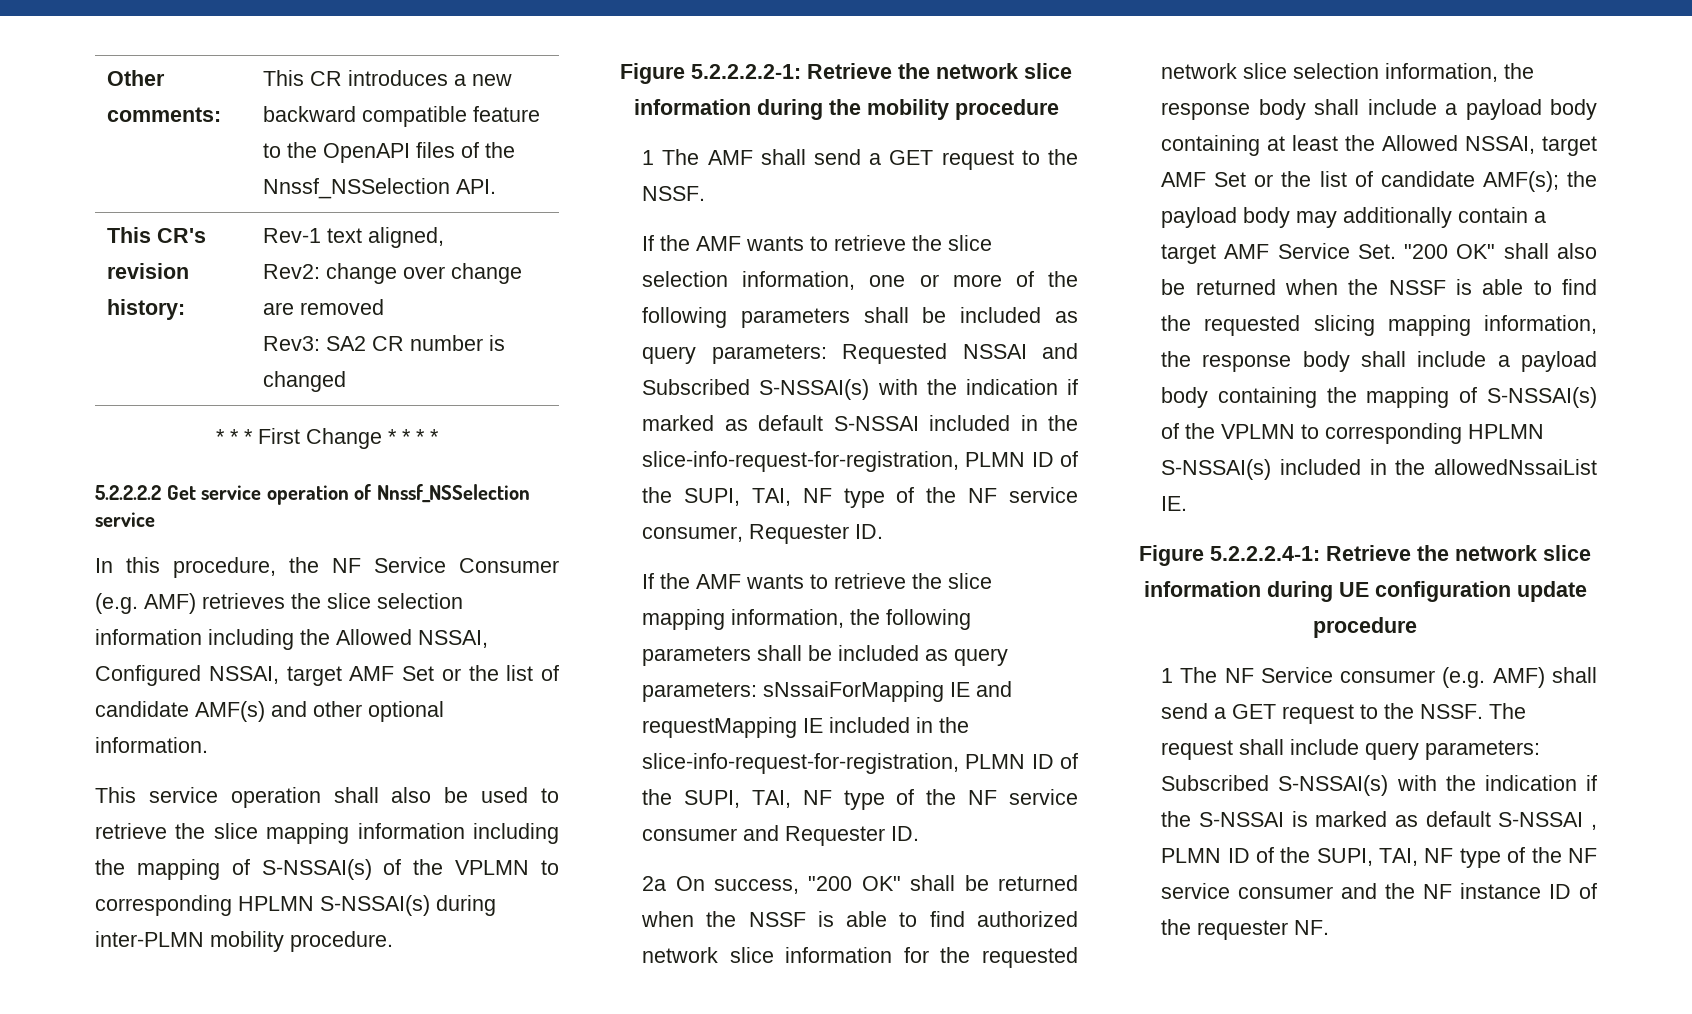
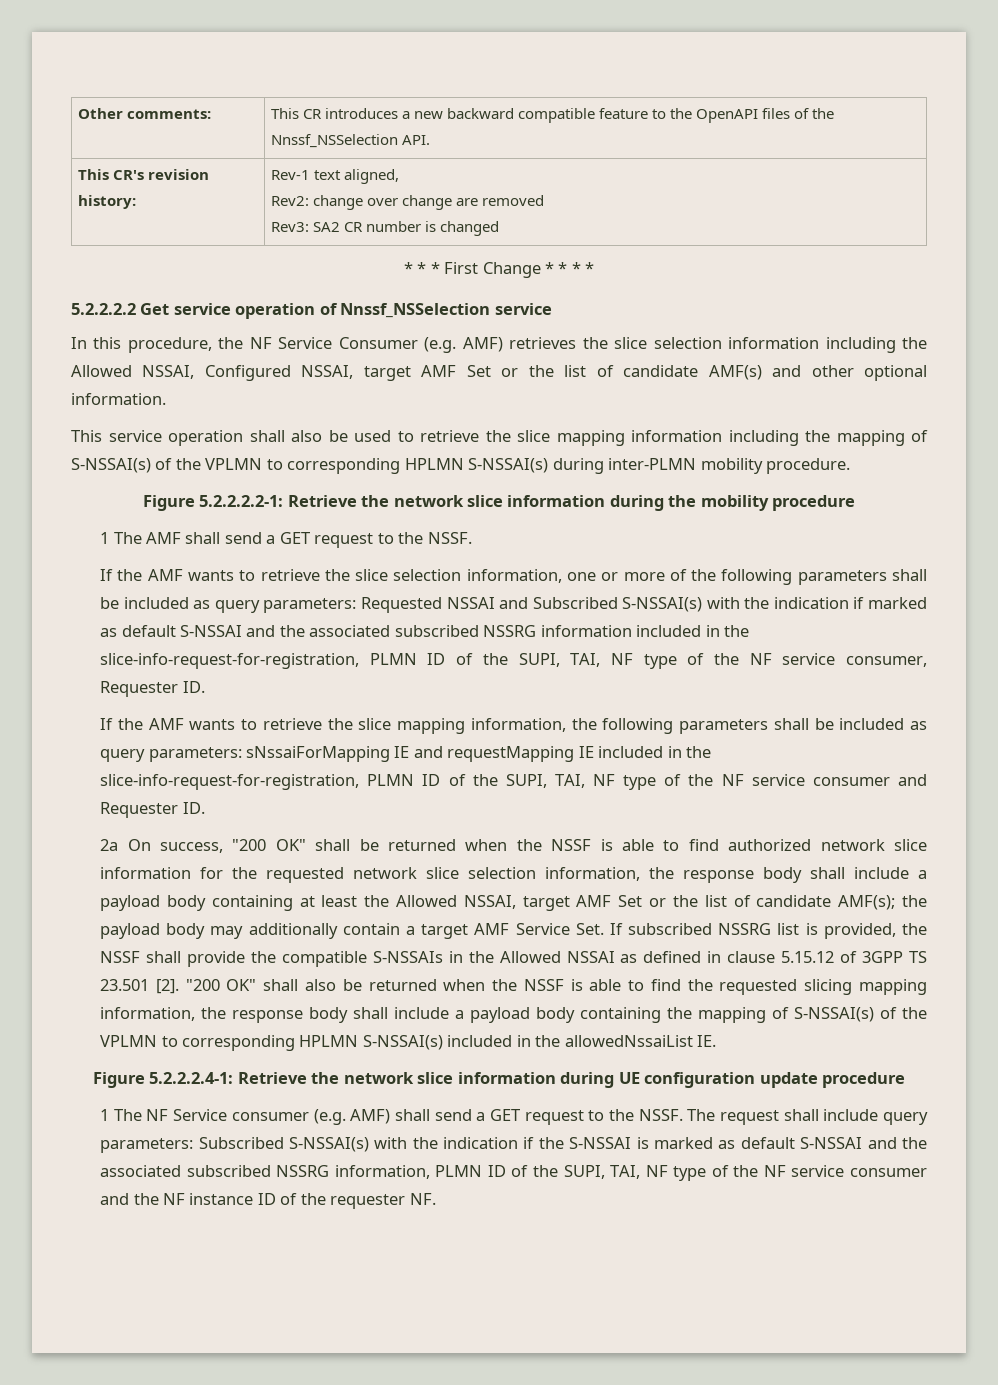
- If the AMF wants to retrieve the slice selection information, one or more of the following parameters shall be included as query parameters: Requested NSSAI and Subscribed S-NSSAI(s) with the indication if marked as default S-NSSAI included in the slice-info-request-for-registration, PLMN ID of the SUPI, TAI, NF type of the NF service consumer, Requester ID.
+ If the AMF wants to retrieve the slice selection information, one or more of the following parameters shall be included as query parameters: Requested NSSAI and Subscribed S-NSSAI(s) with the indication if marked as default S-NSSAI and the associated subscribed NSSRG information included in the slice-info-request-for-registration, PLMN ID of the SUPI, TAI, NF type of the NF service consumer, Requester ID.
- the payload body may additionally contain a target AMF Service Set. "200 OK" shall also be returned when the NSSF is able to find the requested slicing mapping information, the response body shall include a payload body containing the mapping of S-NSSAI(s) of the VPLMN to corresponding HPLMN S-NSSAI(s) included in the allowedNssaiList IE.
+ the payload body may additionally contain a target AMF Service Set. If subscribed NSSRG list is provided, the NSSF shall provide the compatible S-NSSAIs in the Allowed NSSAI as defined in clause 5.15.12 of 3GPP TS 23.501 [2]. "200 OK" shall also be returned when the NSSF is able to find the requested slicing mapping information, the response body shall include a payload body containing the mapping of S-NSSAI(s) of the VPLMN to corresponding HPLMN S-NSSAI(s) included in the allowedNssaiList IE.
- The request shall include query parameters: Subscribed S-NSSAI(s) with the indication if the S-NSSAI is marked as default S-NSSAI , PLMN ID of the SUPI, TAI, NF type of the NF service consumer and the NF instance ID of the requester NF.
+ The request shall include query parameters: Subscribed S-NSSAI(s) with the indication if the S-NSSAI is marked as default S-NSSAI and the associated subscribed NSSRG information, PLMN ID of the SUPI, TAI, NF type of the NF service consumer and the NF instance ID of the requester NF.

